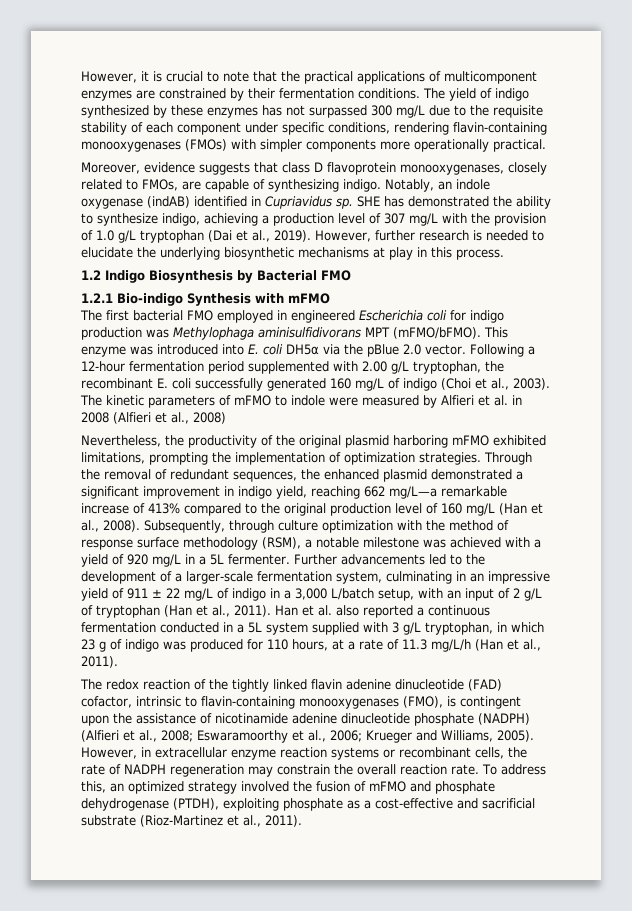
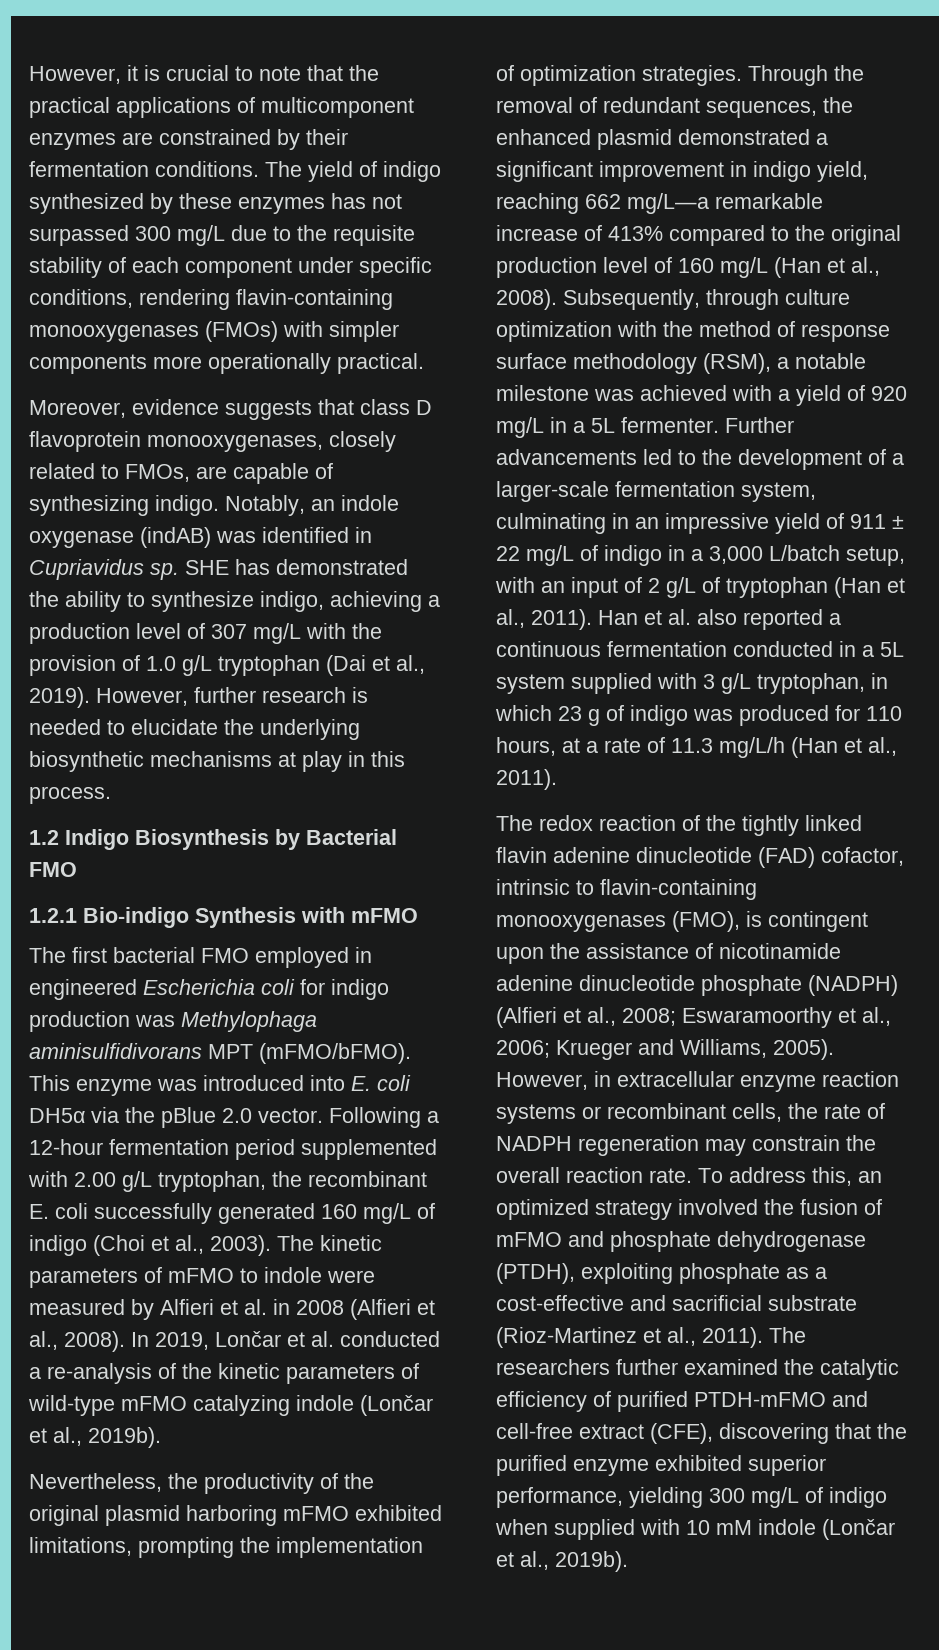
- Notably, an indole oxygenase (indAB) identified in Cupriavidus sp.
+ Notably, an indole oxygenase (indAB) was identified in Cupriavidus sp.
- The kinetic parameters of mFMO to indole were measured by Alfieri et al. in 2008 (Alfieri et al., 2008)
+ The kinetic parameters of mFMO to indole were measured by Alfieri et al. in 2008 (Alfieri et al., 2008). In 2019, Lončar et al. conducted a re-analysis of the kinetic parameters of wild-type mFMO catalyzing indole (Lončar et al., 2019b).
+ The researchers further examined the catalytic efficiency of purified PTDH-mFMO and cell-free extract (CFE), discovering that the purified enzyme exhibited superior performance, yielding 300 mg/L of indigo when supplied with 10 mM indole (Lončar et al., 2019b).

